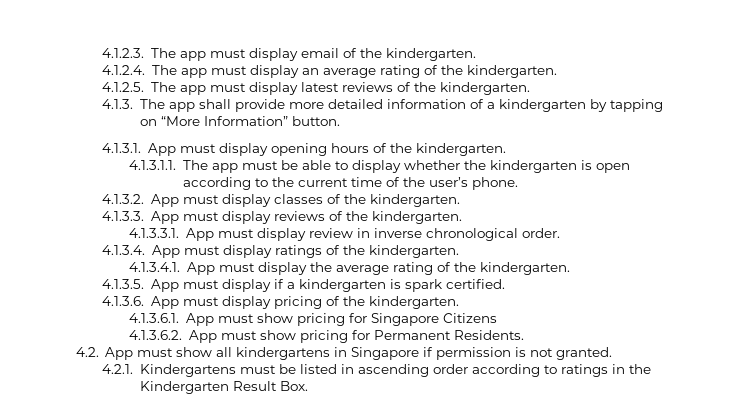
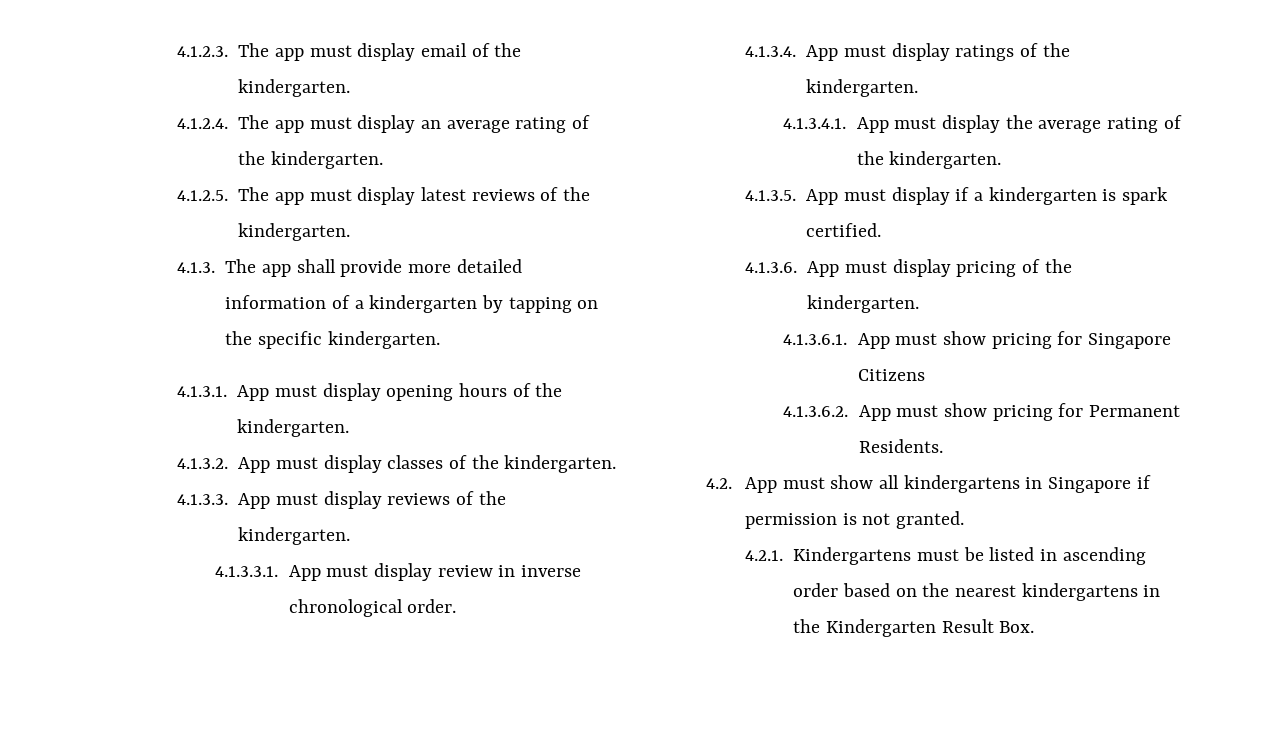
- 4.1.3. The app shall provide more detailed information of a kindergarten by tapping on “More Information” button.
+ 4.1.3. The app shall provide more detailed information of a kindergarten by tapping on the specific kindergarten.
- 4.1.3.1.1. The app must be able to display whether the kindergarten is open according to the current time of the user’s phone.
- 4.2.1. Kindergartens must be listed in ascending order according to ratings in the Kindergarten Result Box.
+ 4.2.1. Kindergartens must be listed in ascending order based on the nearest kindergartens in the Kindergarten Result Box.

